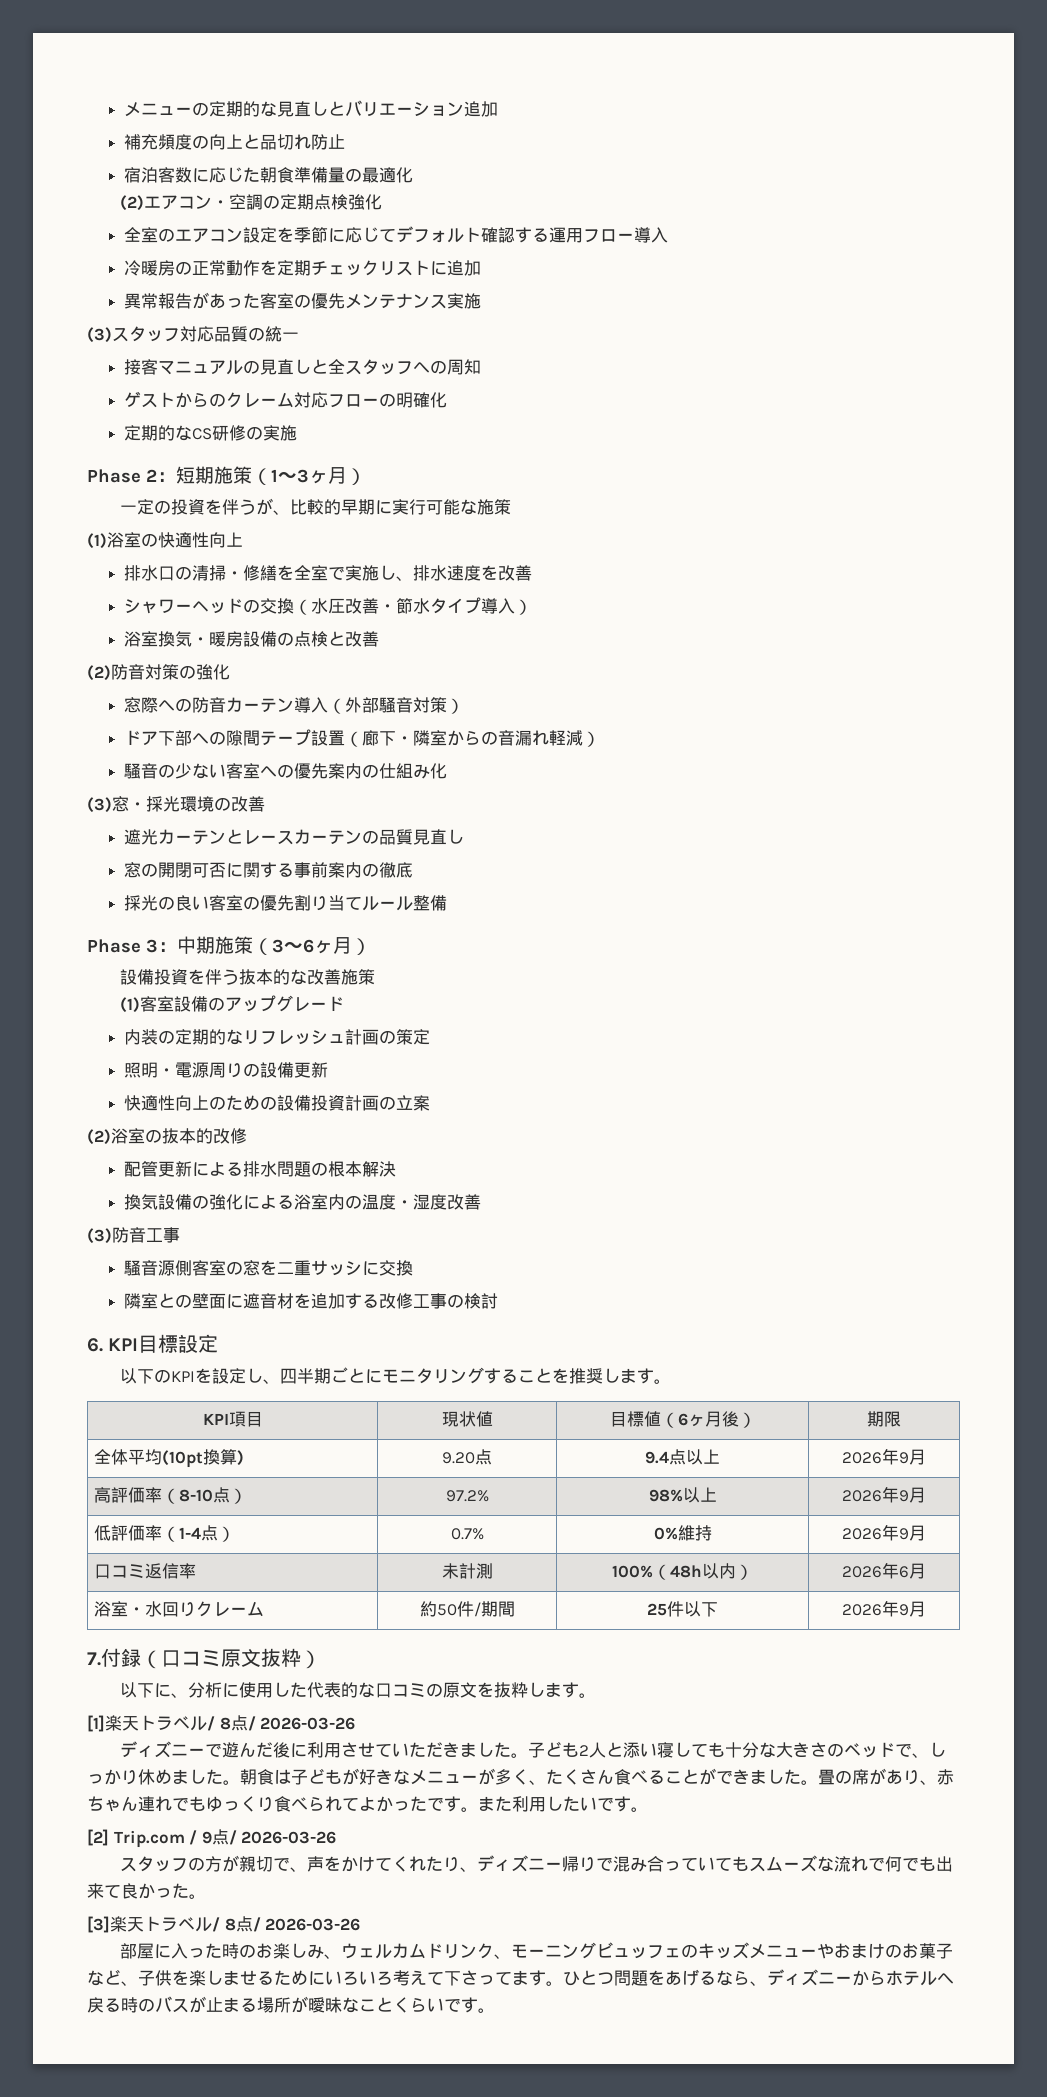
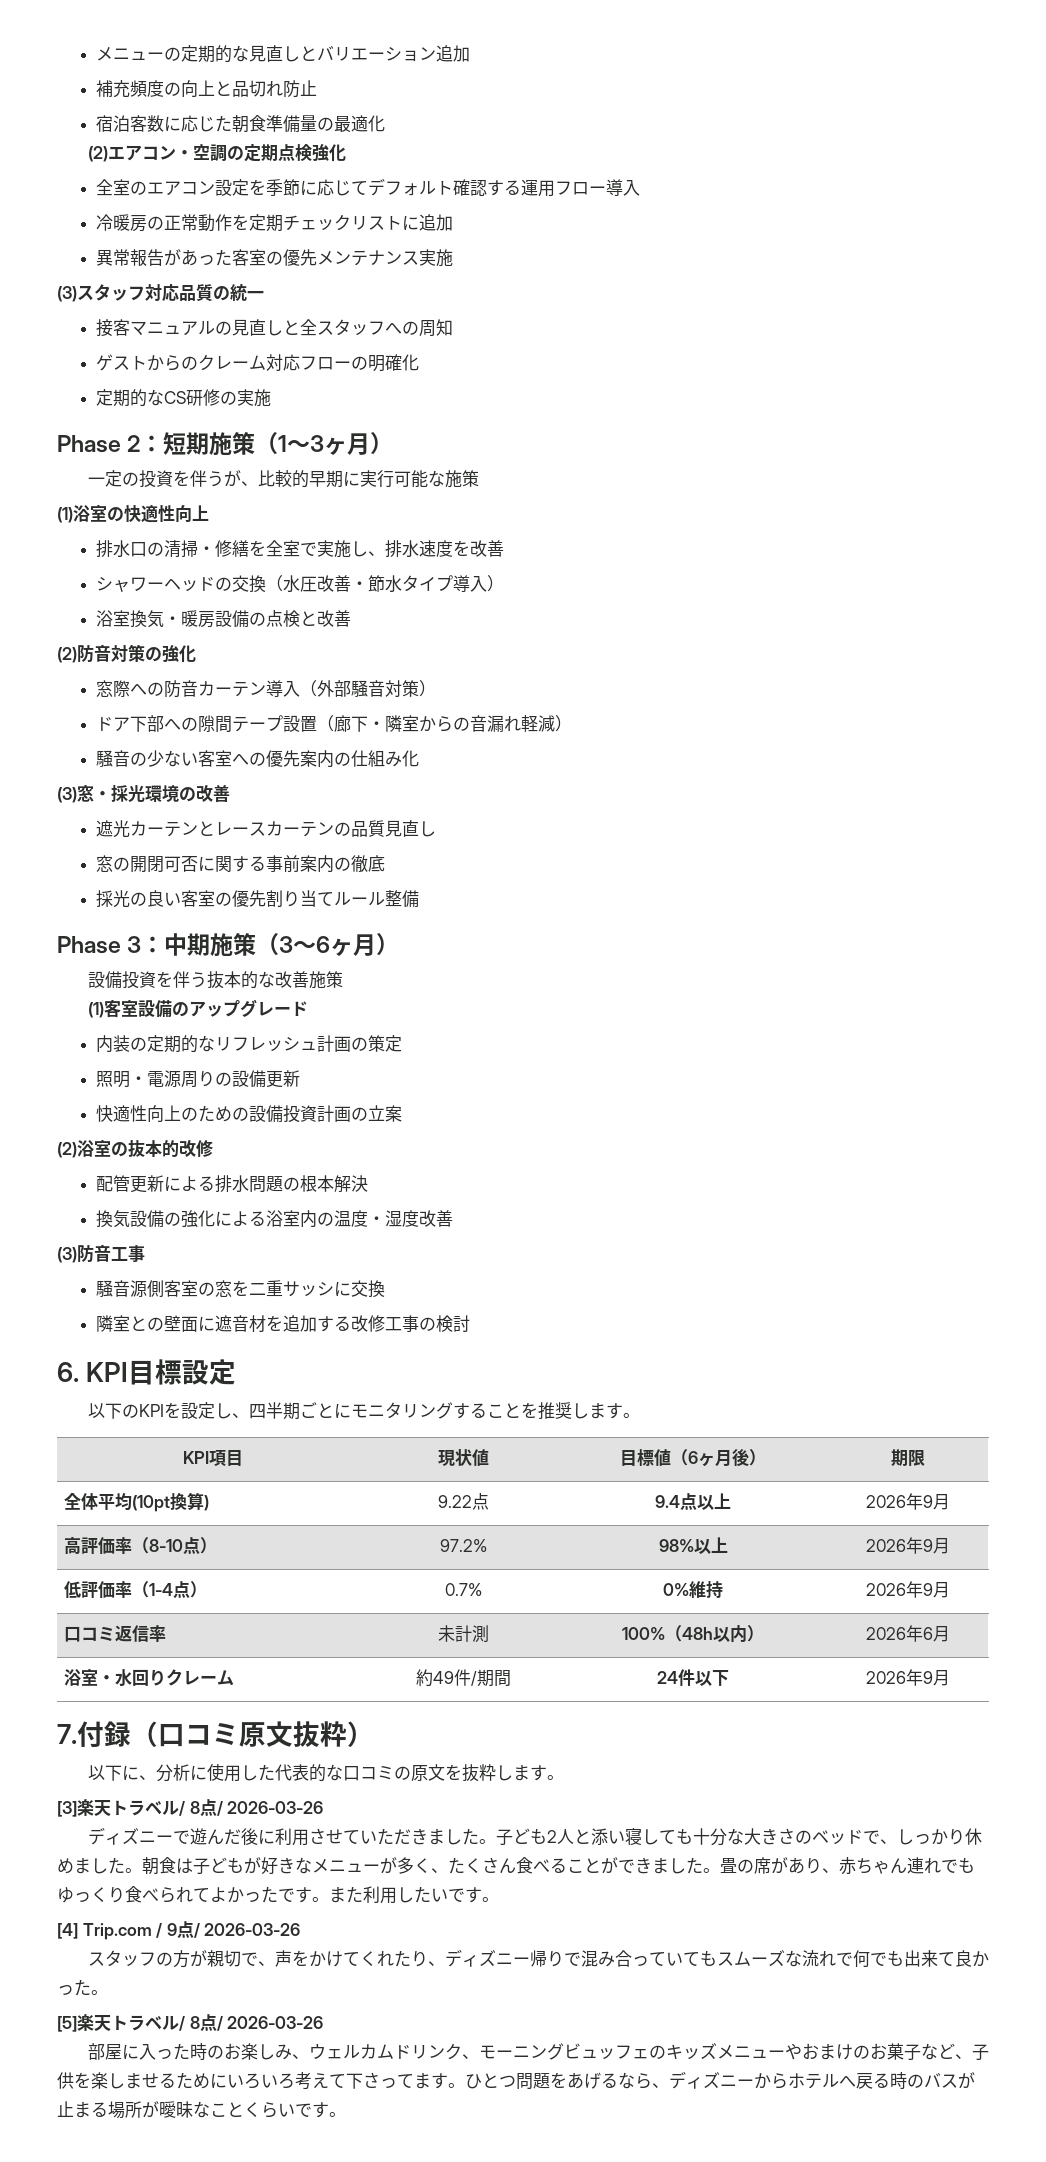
- 全体平均(10pt換算) | 9.20点 | 9.4点以上 | 2026年9月
+ 全体平均(10pt換算) | 9.22点 | 9.4点以上 | 2026年9月
- 浴室・水回りクレーム | 約50件/期間 | 25件以下 | 2026年9月
+ 浴室・水回りクレーム | 約49件/期間 | 24件以下 | 2026年9月
- [1]楽天トラベル/ 8点/ 2026-03-26
+ [3]楽天トラベル/ 8点/ 2026-03-26
- [2] Trip.com / 9点/ 2026-03-26
+ [4] Trip.com / 9点/ 2026-03-26
- [3]楽天トラベル/ 8点/ 2026-03-26
+ [5]楽天トラベル/ 8点/ 2026-03-26

